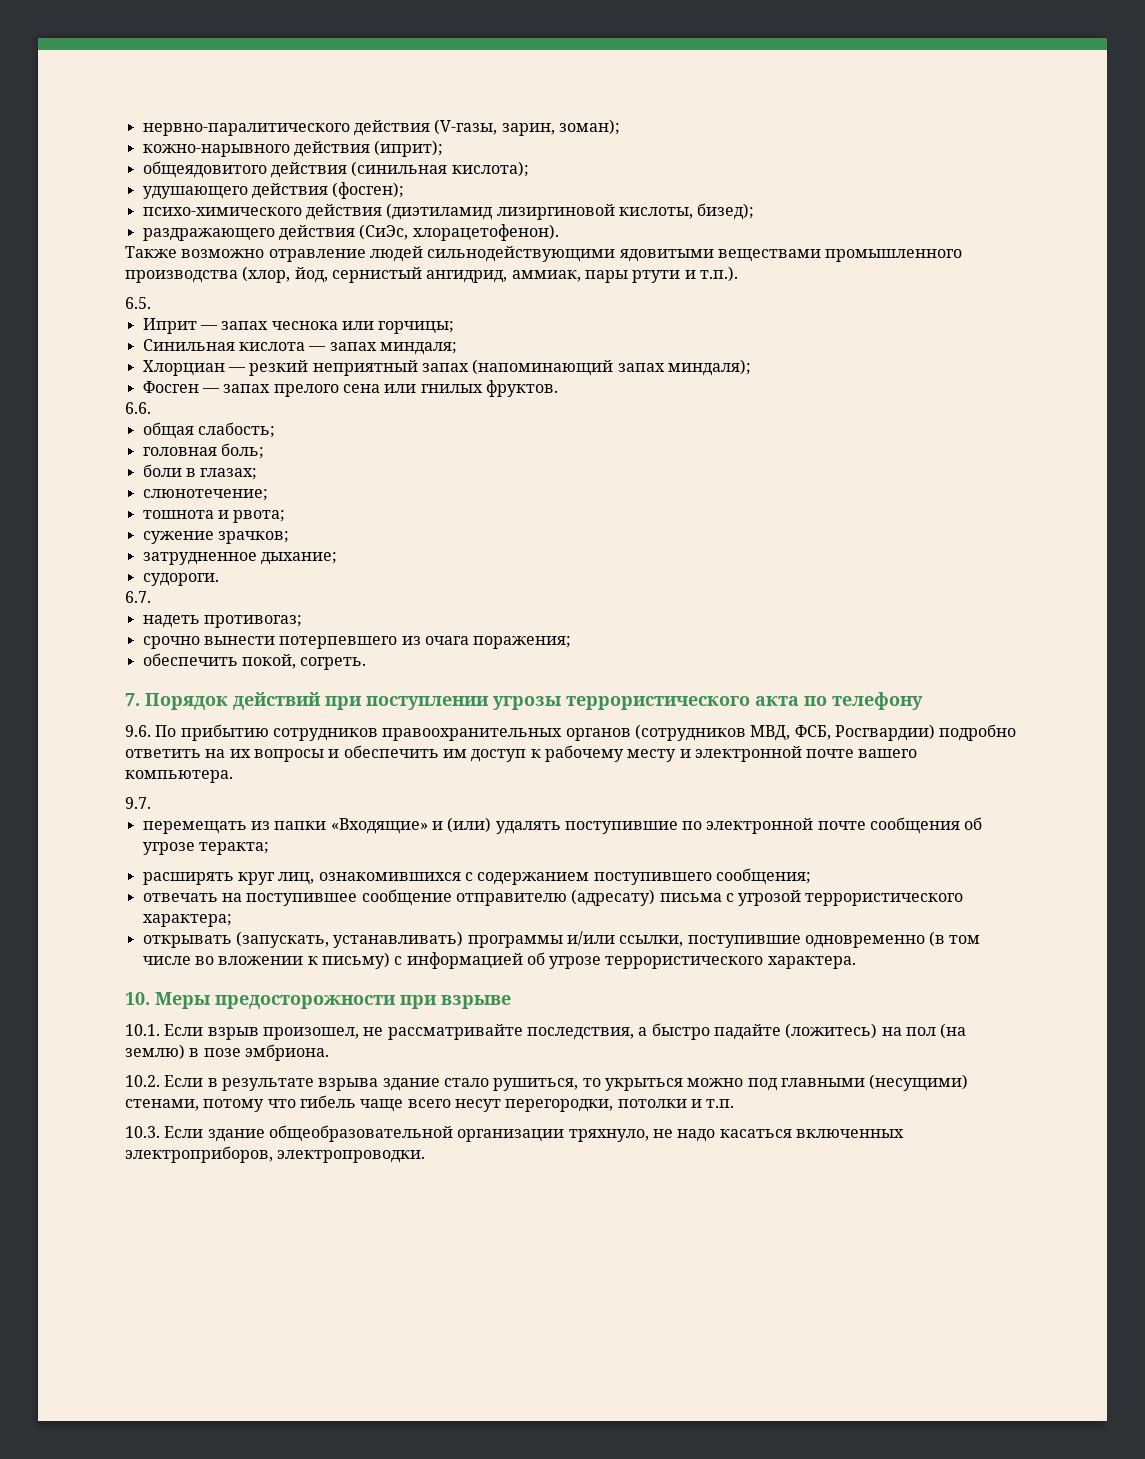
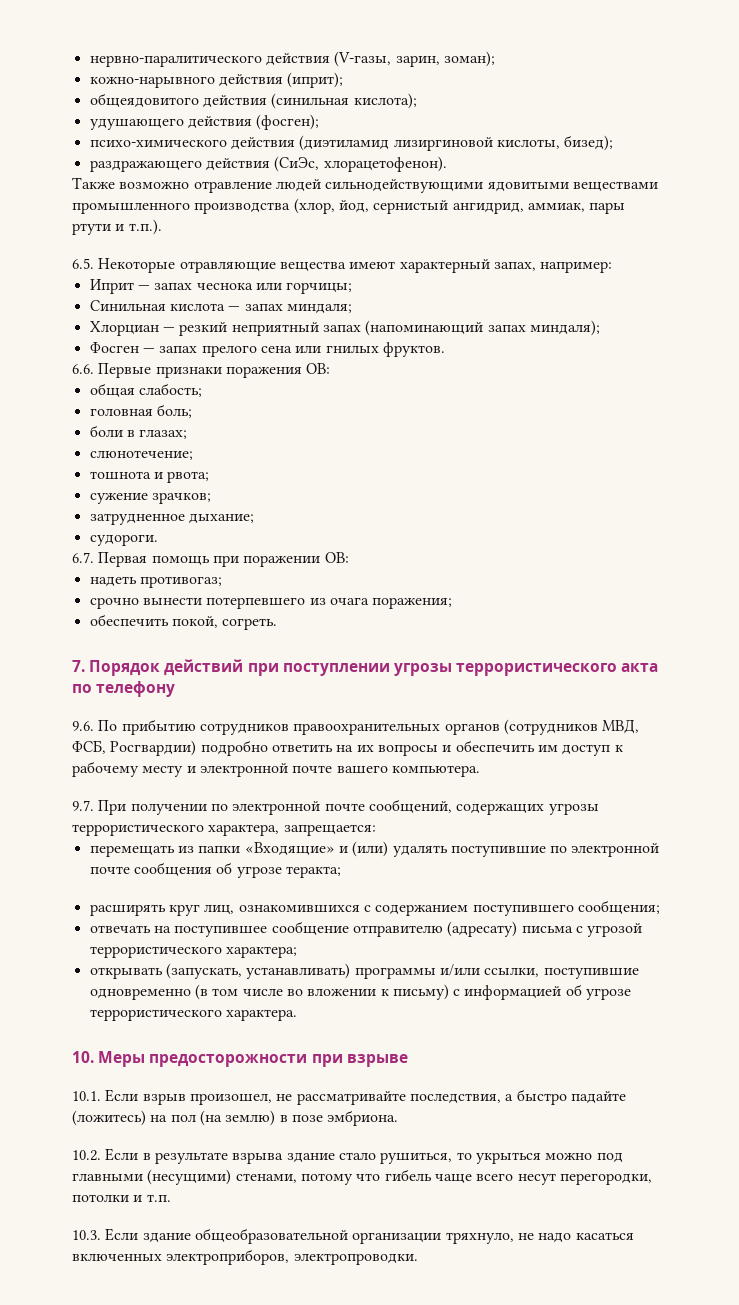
- 6.5.
+ 6.5. Некоторые отравляющие вещества имеют характерный запах, например:
- 6.6.
+ 6.6. Первые признаки поражения ОВ:
- 6.7.
+ 6.7. Первая помощь при поражении ОВ:
- 9.7.
+ 9.7. При получении по электронной почте сообщений, содержащих угрозы террористического характера, запрещается:

